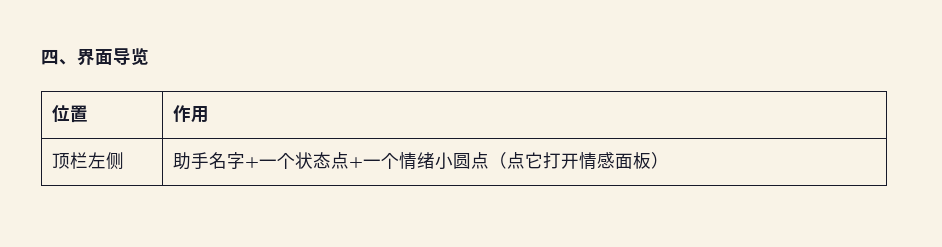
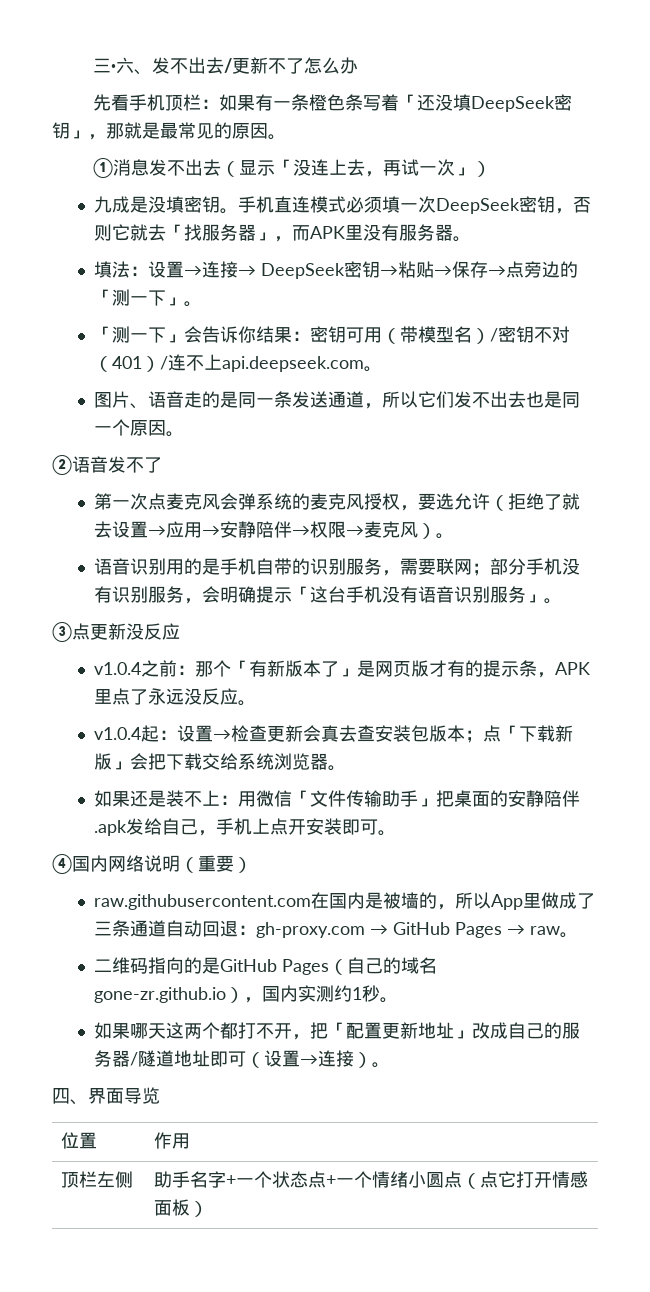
+ 三·六、发不出去/更新不了怎么办
+ 先看手机顶栏：如果有一条橙色条写着「还没填DeepSeek密钥」，那就是最常见的原因。
+ ①消息发不出去（显示「没连上去，再试一次」）
+ 九成是没填密钥。手机直连模式必须填一次DeepSeek密钥，否则它就去「找服务器」，而APK里没有服务器。
+ 填法：设置→连接→ DeepSeek密钥→粘贴→保存→点旁边的「测一下」。
+ 「测一下」会告诉你结果：密钥可用（带模型名）/密钥不对（401）/连不上api.deepseek.com。
+ 图片、语音走的是同一条发送通道，所以它们发不出去也是同一个原因。
+ ②语音发不了
+ 第一次点麦克风会弹系统的麦克风授权，要选允许（拒绝了就去设置→应用→安静陪伴→权限→麦克风）。
+ 语音识别用的是手机自带的识别服务，需要联网；部分手机没有识别服务，会明确提示「这台手机没有语音识别服务」。
+ ③点更新没反应
+ v1.0.4之前：那个「有新版本了」是网页版才有的提示条，APK里点了永远没反应。
+ v1.0.4起：设置→检查更新会真去查安装包版本；点「下载新版」会把下载交给系统浏览器。
+ 如果还是装不上：用微信「文件传输助手」把桌面的安静陪伴.apk发给自己，手机上点开安装即可。
+ ④国内网络说明（重要）
+ raw.githubusercontent.com在国内是被墙的，所以App里做成了三条通道自动回退：gh-proxy.com → GitHub Pages → raw。
+ 二维码指向的是GitHub Pages（自己的域名gone-zr.github.io），国内实测约1秒。
+ 如果哪天这两个都打不开，把「配置更新地址」改成自己的服务器/隧道地址即可（设置→连接）。

